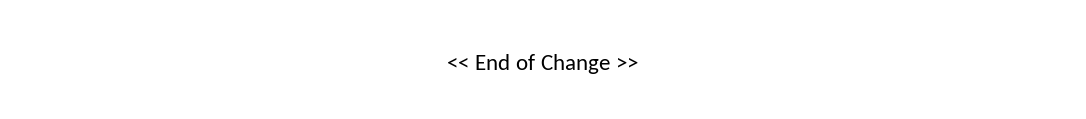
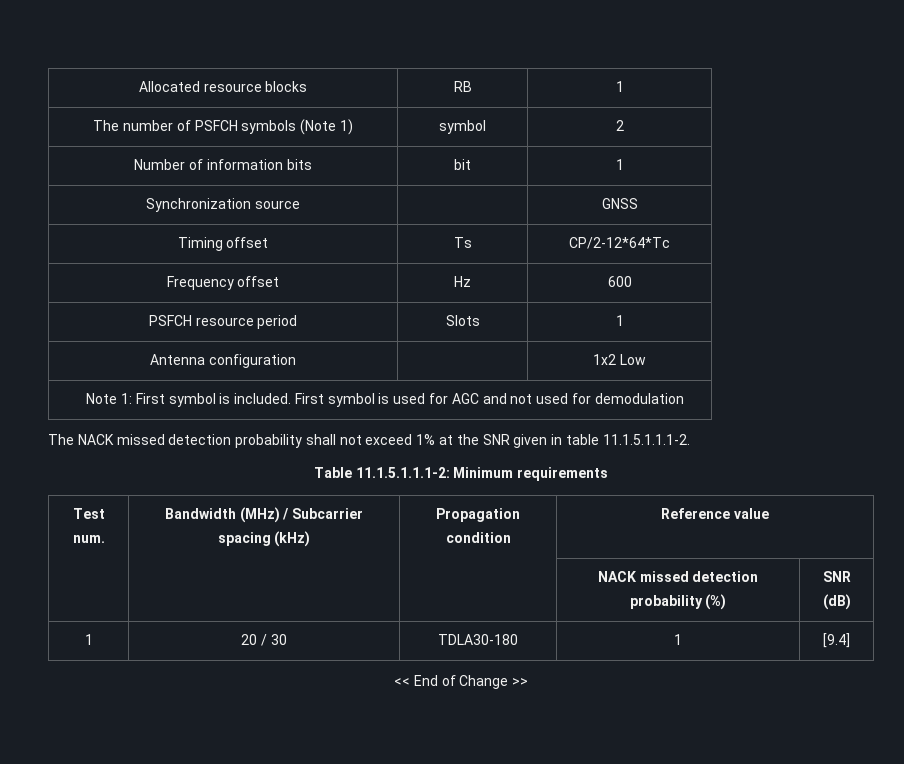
+ Allocated resource blocks | RB | 1
+ The number of PSFCH symbols (Note 1) | symbol | 2
+ Number of information bits | bit | 1
+ Synchronization source | | GNSS
+ Timing offset | Ts | CP/2-12*64*Tc
+ Frequency offset | Hz | 600
+ PSFCH resource period | Slots | 1
+ Antenna configuration | | 1x2 Low
+ Note 1: First symbol is included. First symbol is used for AGC and not used for demodulation
+ The NACK missed detection probability shall not exceed 1% at the SNR given in table 11.1.5.1.1.1-2.
+ Table 11.1.5.1.1.1-2: Minimum requirements
+ Test num. | Bandwidth (MHz) / Subcarrier spacing (kHz) | Propagation condition | Reference value
+ | | | NACK missed detection probability (%) | SNR (dB)
+ 1 | 20 / 30 | TDLA30-180 | 1 | [9.4]

